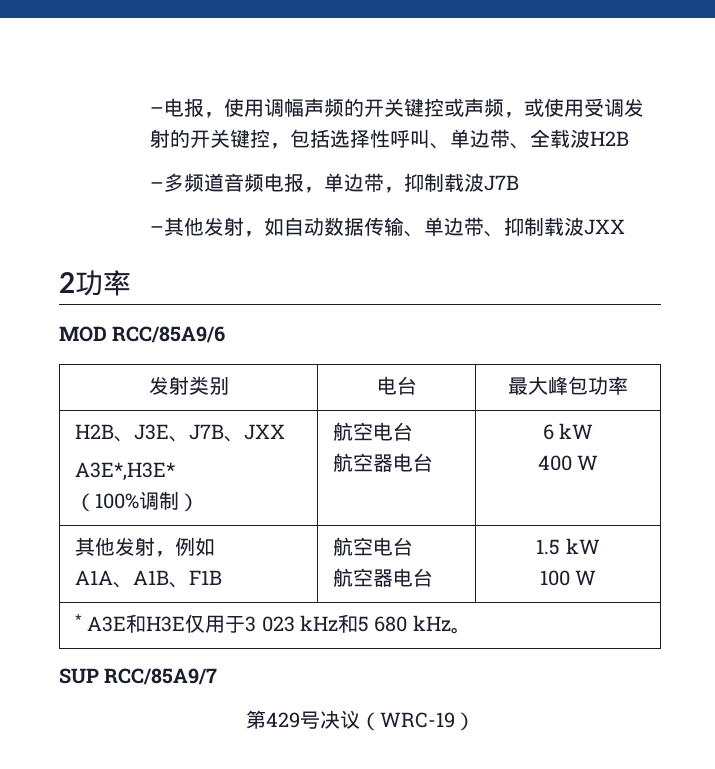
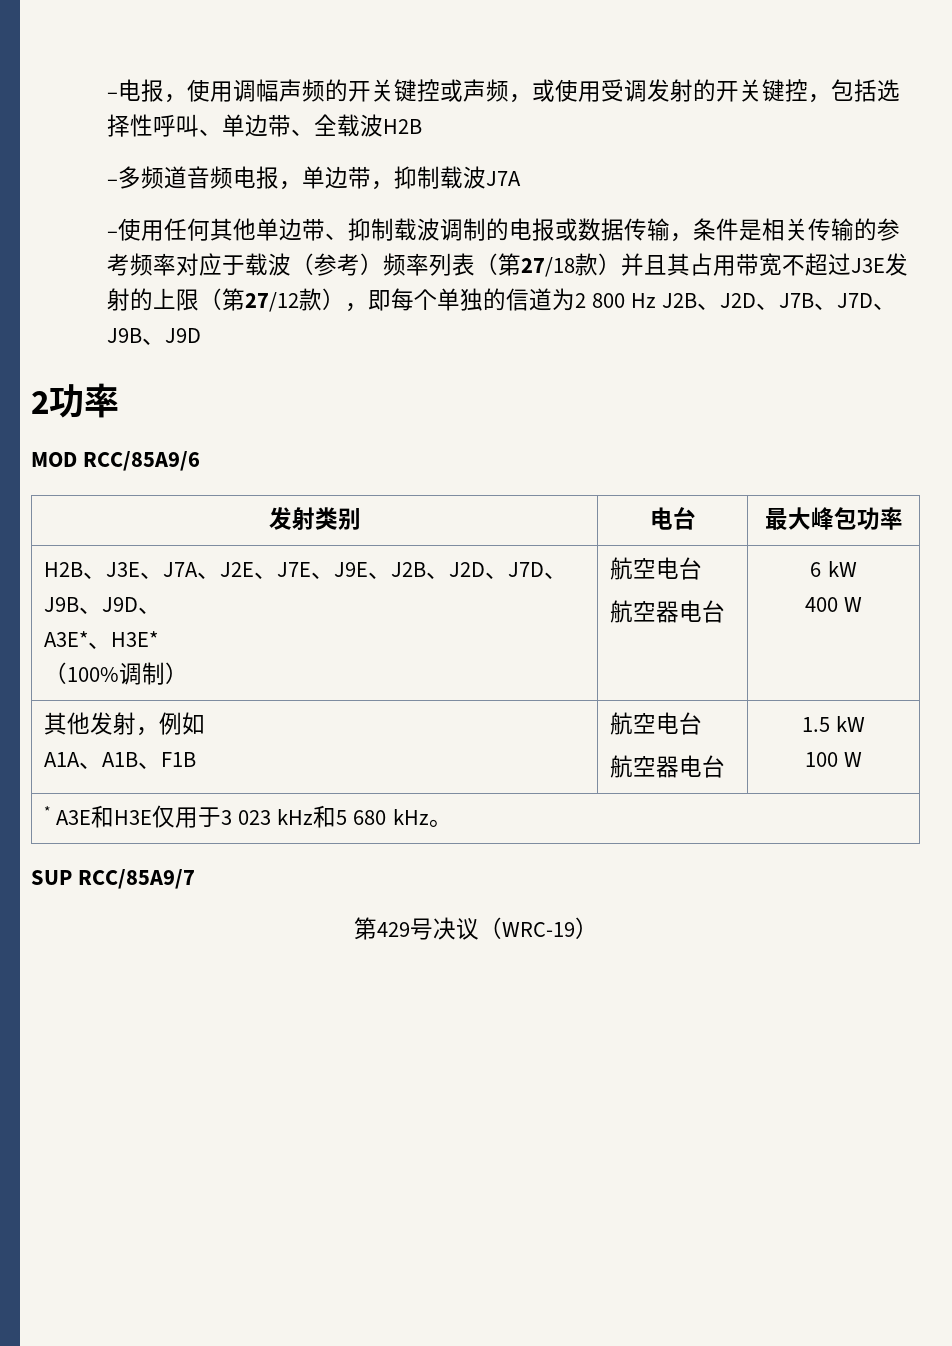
- –多频道音频电报，单边带，抑制载波J7B
- –其他发射，如自动数据传输、单边带、抑制载波JXX
+ –多频道音频电报，单边带，抑制载波J7A
+ –使用任何其他单边带、抑制载波调制的电报或数据传输，条件是相关传输的参考频率对应于载波（参考）频率列表（第27/18款）并且其占用带宽不超过J3E发射的上限（第27/12款），即每个单独的信道为2 800 Hz J2B、J2D、J7B、J7D、J9B、J9D
- H2B、J3E、J7B、JXX
- A3E*,H3E*
+ H2B、J3E、J7A、J2E、J7E、J9E、J2B、J2D、J7D、J9B、J9D、
+ A3E*、H3E*

